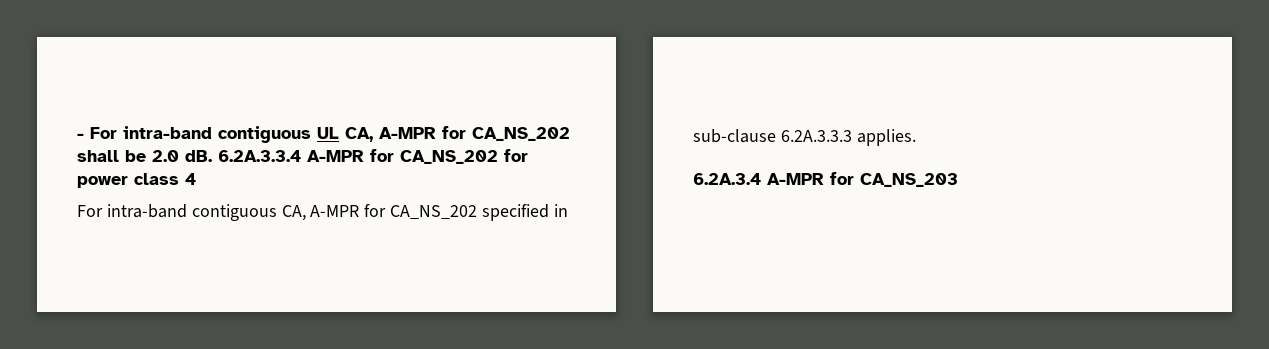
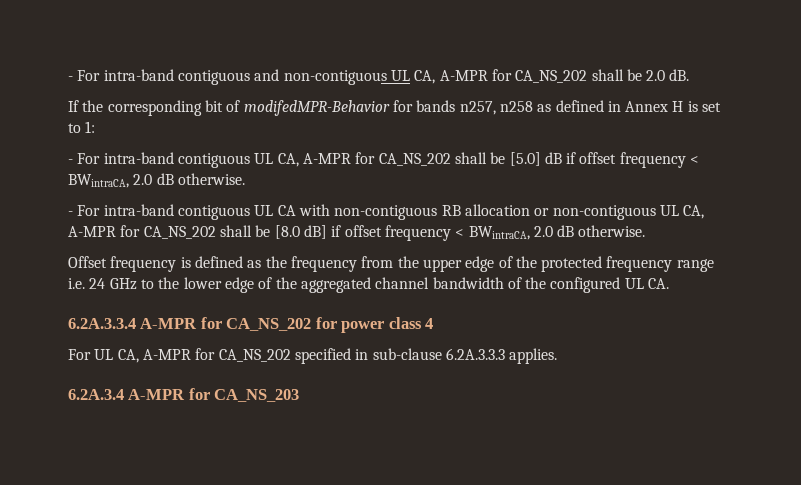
- - For intra-band contiguous UL CA, A-MPR for CA_NS_202 shall be 2.0 dB. 6.2A.3.3.4 A-MPR for CA_NS_202 for power class 4
+ - For intra-band contiguous and non-contiguous UL CA, A-MPR for CA_NS_202 shall be 2.0 dB.
+ If the corresponding bit of modifedMPR-Behavior for bands n257, n258 as defined in Annex H is set to 1:
+ - For intra-band contiguous UL CA, A-MPR for CA_NS_202 shall be [5.0] dB if offset frequency < BWintraCA, 2.0 dB otherwise.
+ - For intra-band contiguous UL CA with non-contiguous RB allocation or non-contiguous UL CA, A-MPR for CA_NS_202 shall be [8.0 dB] if offset frequency < BWintraCA, 2.0 dB otherwise.
+ Offset frequency is defined as the frequency from the upper edge of the protected frequency range i.e. 24 GHz to the lower edge of the aggregated channel bandwidth of the configured UL CA.
+ 6.2A.3.3.4 A-MPR for CA_NS_202 for power class 4
- For intra-band contiguous CA, A-MPR for CA_NS_202 specified in sub-clause 6.2A.3.3.3 applies.
+ For UL CA, A-MPR for CA_NS_202 specified in sub-clause 6.2A.3.3.3 applies.

